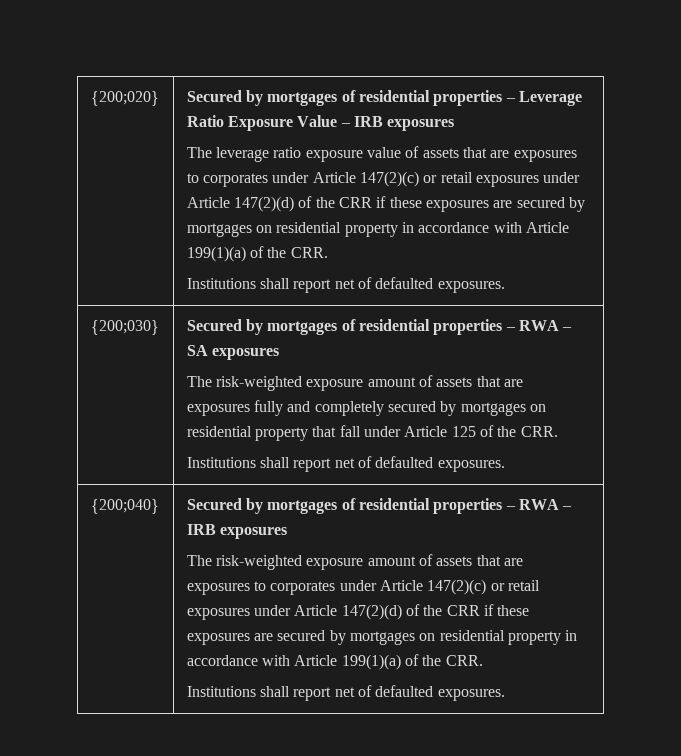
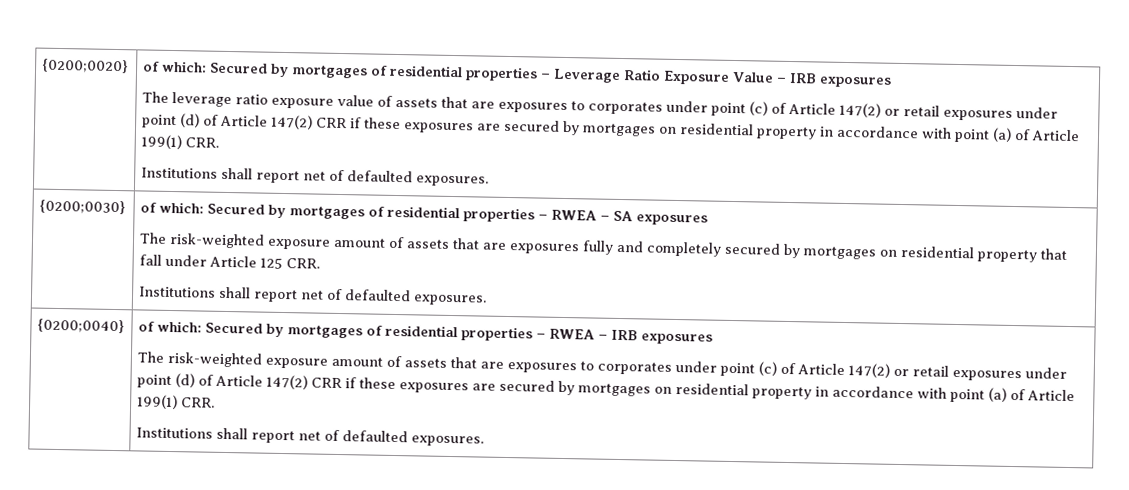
- {200;020} | Secured by mortgages of residential properties – Leverage Ratio Exposure Value – IRB exposures
+ {0200;0020} | of which: Secured by mortgages of residential properties – Leverage Ratio Exposure Value – IRB exposures
- The leverage ratio exposure value of assets that are exposures to corporates under Article 147(2)(c) or retail exposures under Article 147(2)(d) of the CRR if these exposures are secured by mortgages on residential property in accordance with Article 199(1)(a) of the CRR.
+ The leverage ratio exposure value of assets that are exposures to corporates under point (c) of Article 147(2) or retail exposures under point (d) of Article 147(2) CRR if these exposures are secured by mortgages on residential property in accordance with point (a) of Article 199(1) CRR.
  Institutions shall report net of defaulted exposures.
- {200;030} | Secured by mortgages of residential properties – RWA – SA exposures
+ {0200;0030} | of which: Secured by mortgages of residential properties – RWEA – SA exposures
- The risk-weighted exposure amount of assets that are exposures fully and completely secured by mortgages on residential property that fall under Article 125 of the CRR.
+ The risk-weighted exposure amount of assets that are exposures fully and completely secured by mortgages on residential property that fall under Article 125 CRR.
  Institutions shall report net of defaulted exposures.
- {200;040} | Secured by mortgages of residential properties – RWA – IRB exposures
+ {0200;0040} | of which: Secured by mortgages of residential properties – RWEA – IRB exposures
- The risk-weighted exposure amount of assets that are exposures to corporates under Article 147(2)(c) or retail exposures under Article 147(2)(d) of the CRR if these exposures are secured by mortgages on residential property in accordance with Article 199(1)(a) of the CRR.
+ The risk-weighted exposure amount of assets that are exposures to corporates under point (c) of Article 147(2) or retail exposures under point (d) of Article 147(2) CRR if these exposures are secured by mortgages on residential property in accordance with point (a) of Article 199(1) CRR.

